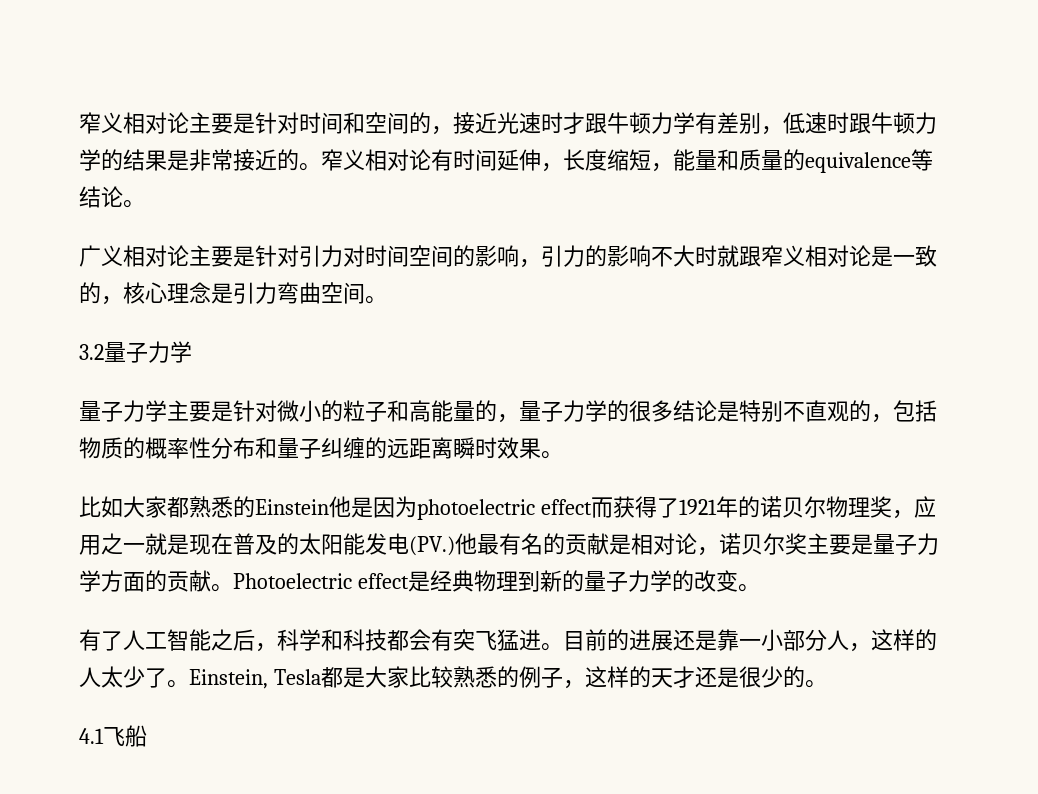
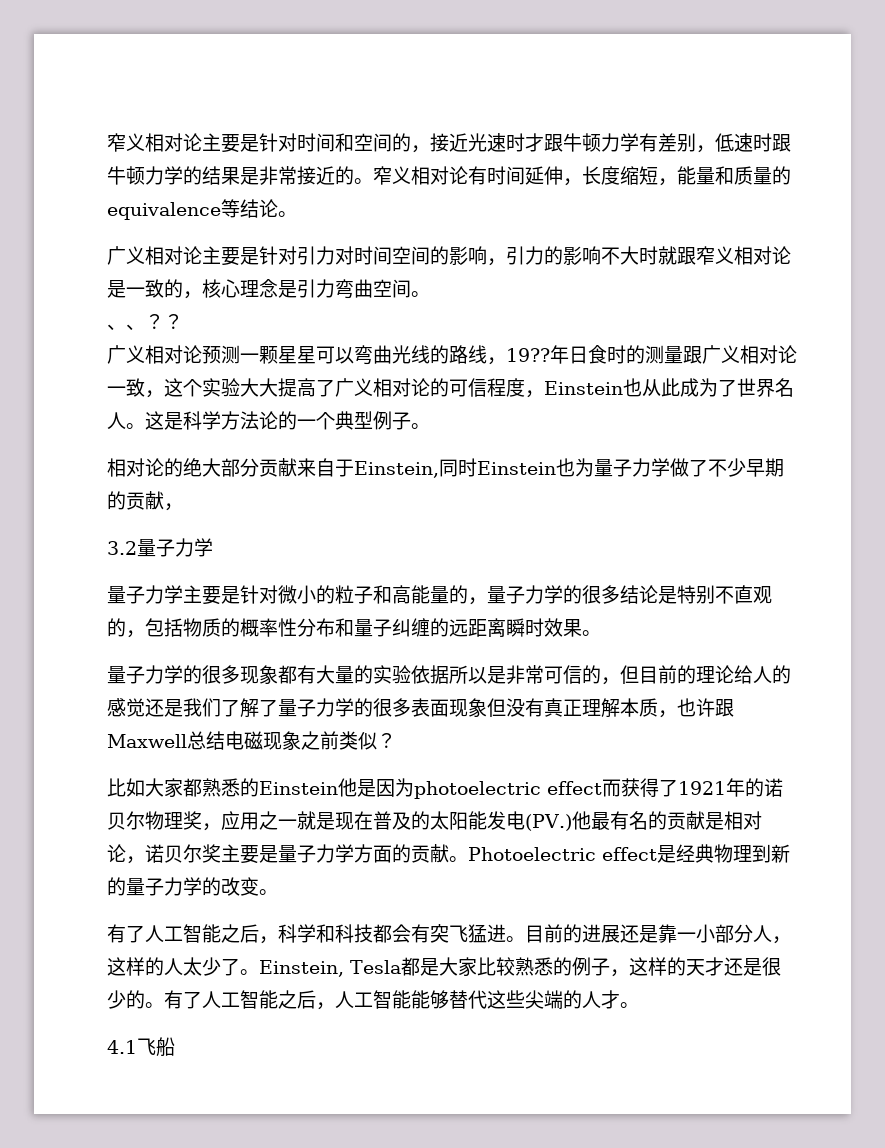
+ 、、？？
+ 广义相对论预测一颗星星可以弯曲光线的路线，19??年日食时的测量跟广义相对论一致，这个实验大大提高了广义相对论的可信程度，Einstein也从此成为了世界名人。这是科学方法论的一个典型例子。
+ 相对论的绝大部分贡献来自于Einstein,同时Einstein也为量子力学做了不少早期的贡献，
+ 量子力学的很多现象都有大量的实验依据所以是非常可信的，但目前的理论给人的感觉还是我们了解了量子力学的很多表面现象但没有真正理解本质，也许跟Maxwell总结电磁现象之前类似？
+ 有了人工智能之后，人工智能能够替代这些尖端的人才。

